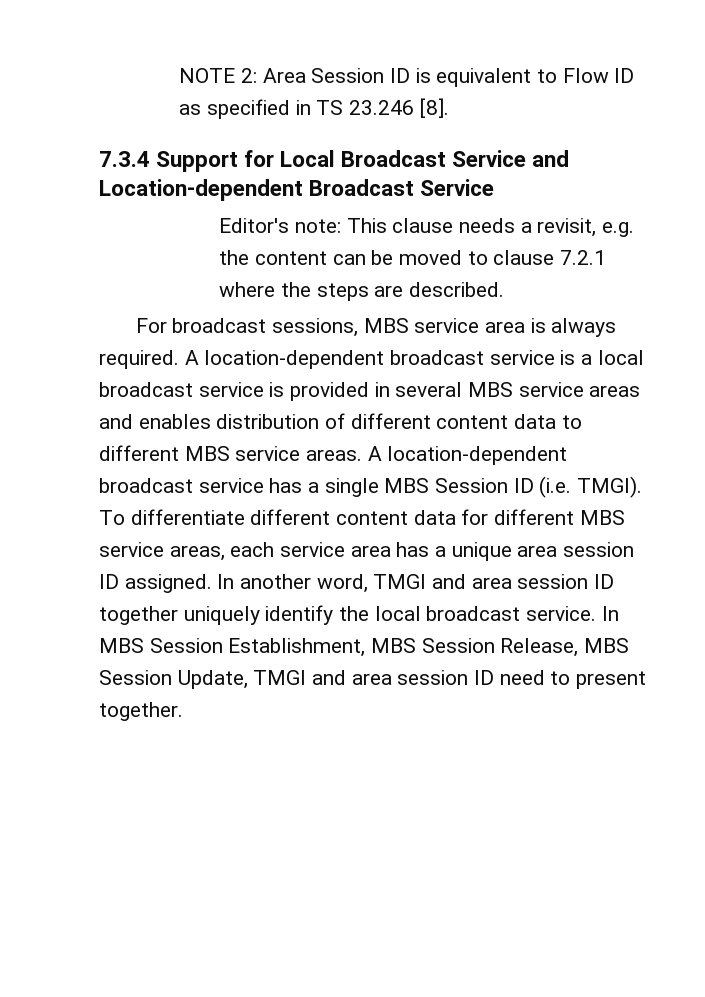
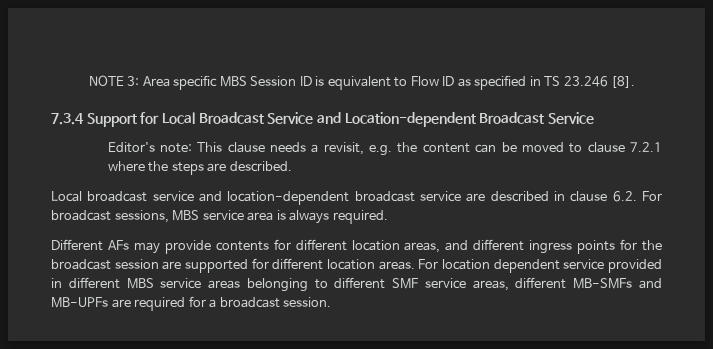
- NOTE 2: Area Session ID is equivalent to Flow ID as specified in TS 23.246 [8].
+ NOTE 3: Area specific MBS Session ID is equivalent to Flow ID as specified in TS 23.246 [8].
- For broadcast sessions, MBS service area is always required. A location-dependent broadcast service is a local broadcast service is provided in several MBS service areas and enables distribution of different content data to different MBS service areas. A location-dependent broadcast service has a single MBS Session ID (i.e. TMGI). To differentiate different content data for different MBS service areas, each service area has a unique area session ID assigned. In another word, TMGI and area session ID together uniquely identify the local broadcast service. In MBS Session Establishment, MBS Session Release, MBS Session Update, TMGI and area session ID need to present together.
+ Local broadcast service and location-dependent broadcast service are described in clause 6.2. For broadcast sessions, MBS service area is always required.
+ Different AFs may provide contents for different location areas, and different ingress points for the broadcast session are supported for different location areas. For location dependent service provided in different MBS service areas belonging to different SMF service areas, different MB-SMFs and MB-UPFs are required for a broadcast session.

